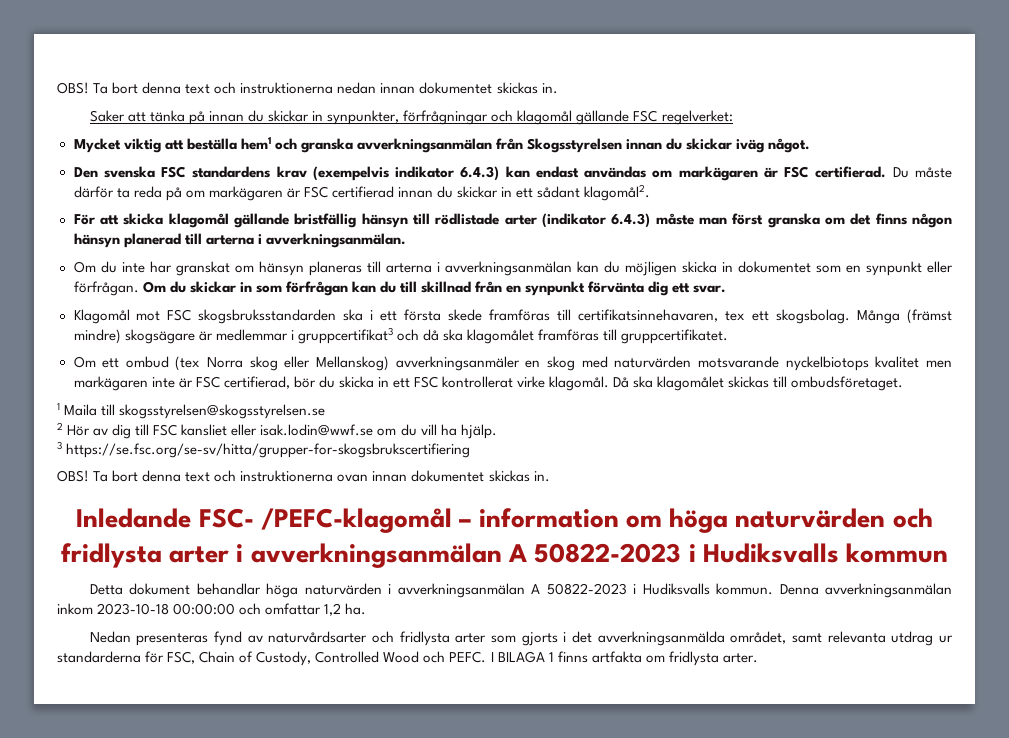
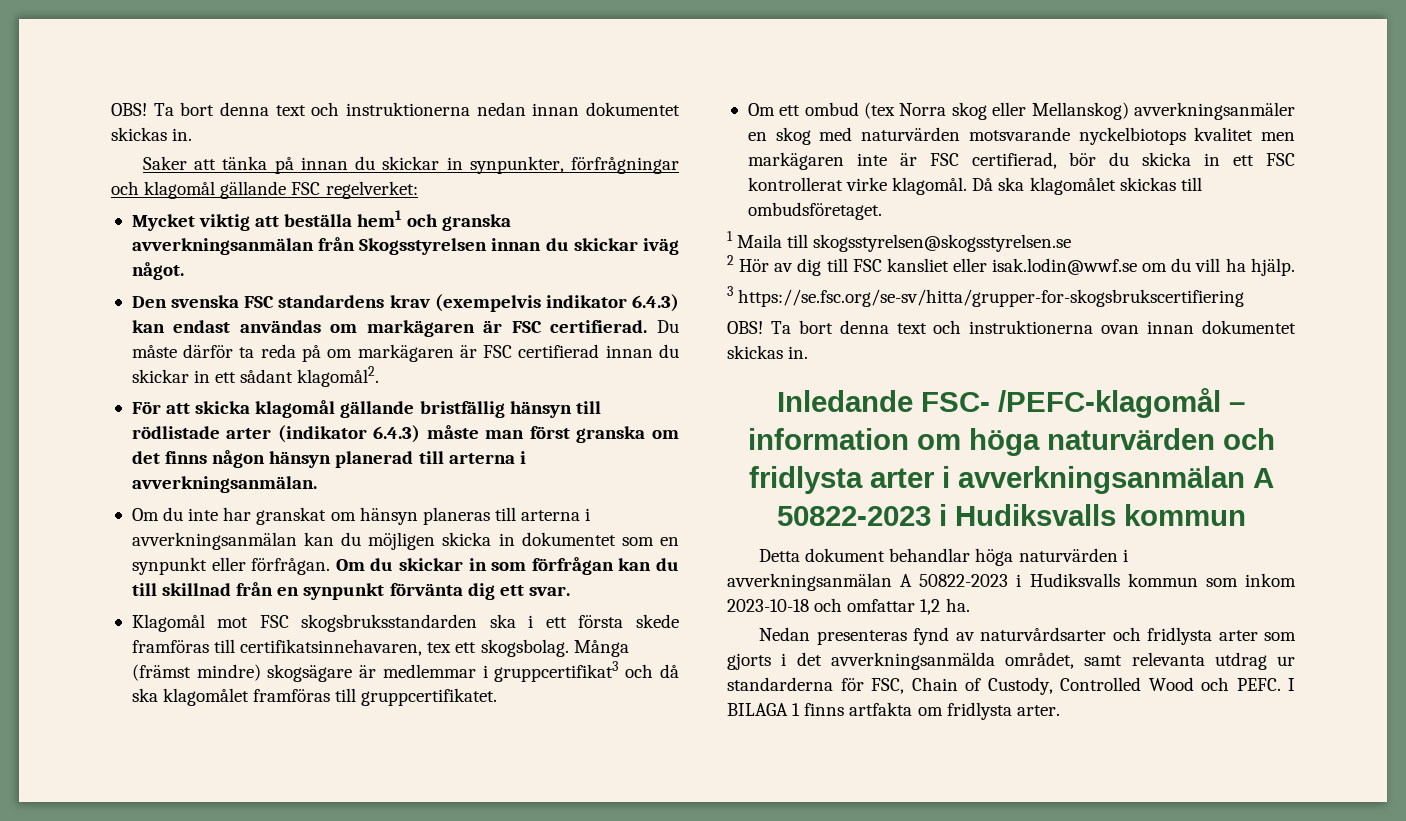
- Detta dokument behandlar höga naturvärden i avverkningsanmälan A 50822-2023 i Hudiksvalls kommun. Denna avverkningsanmälan inkom 2023-10-18 00:00:00 och omfattar 1,2 ha.
+ Detta dokument behandlar höga naturvärden i avverkningsanmälan A 50822-2023 i Hudiksvalls kommun som inkom 2023-10-18 och omfattar 1,2 ha.

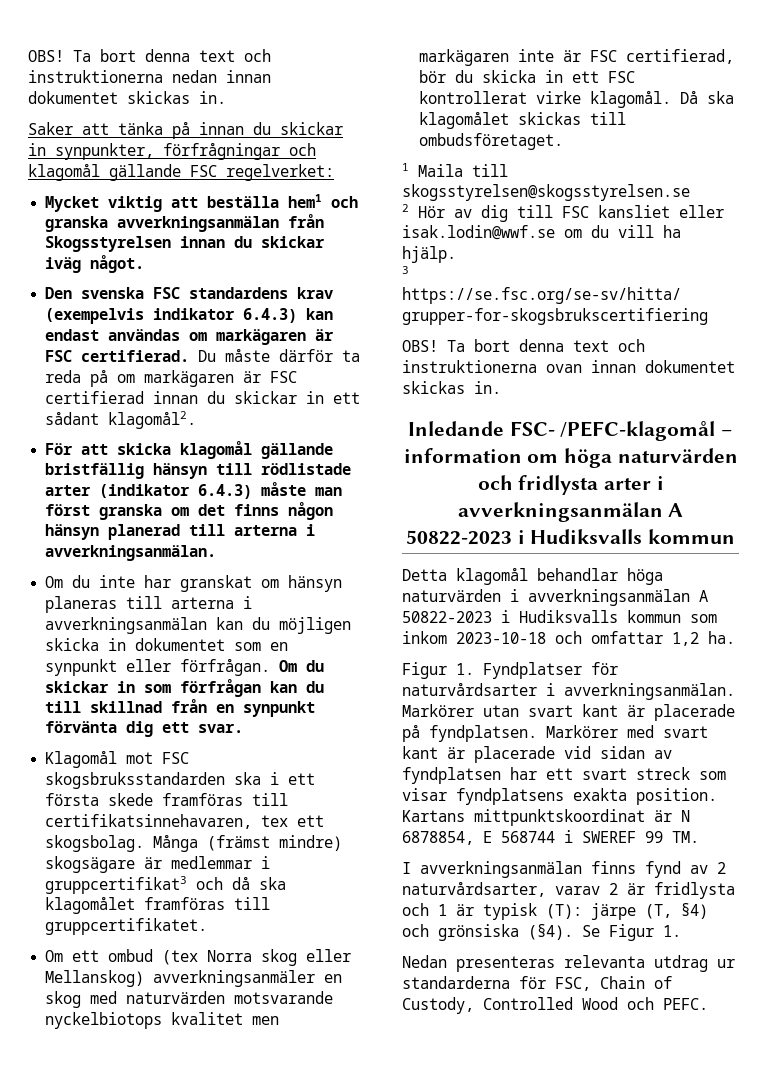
- Detta dokument behandlar höga naturvärden i avverkningsanmälan A 50822-2023 i Hudiksvalls kommun som inkom 2023-10-18 och omfattar 1,2 ha.
+ Detta klagomål behandlar höga naturvärden i avverkningsanmälan A 50822-2023 i Hudiksvalls kommun som inkom 2023-10-18 och omfattar 1,2 ha.
- Nedan presenteras fynd av naturvårdsarter och fridlysta arter som gjorts i det avverkningsanmälda området, samt relevanta utdrag ur standarderna för FSC, Chain of Custody, Controlled Wood och PEFC. I BILAGA 1 finns artfakta om fridlysta arter.
+ Figur 1. Fyndplatser för naturvårdsarter i avverkningsanmälan. Markörer utan svart kant är placerade på fyndplatsen. Markörer med svart kant är placerade vid sidan av fyndplatsen har ett svart streck som visar fyndplatsens exakta position. Kartans mittpunktskoordinat är N 6878854, E 568744 i SWEREF 99 TM.
+ I avverkningsanmälan finns fynd av 2 naturvårdsarter, varav 2 är fridlysta och 1 är typisk (T): järpe (T, §4) och grönsiska (§4). Se Figur 1.
+ Nedan presenteras relevanta utdrag ur standarderna för FSC, Chain of Custody, Controlled Wood och PEFC.

